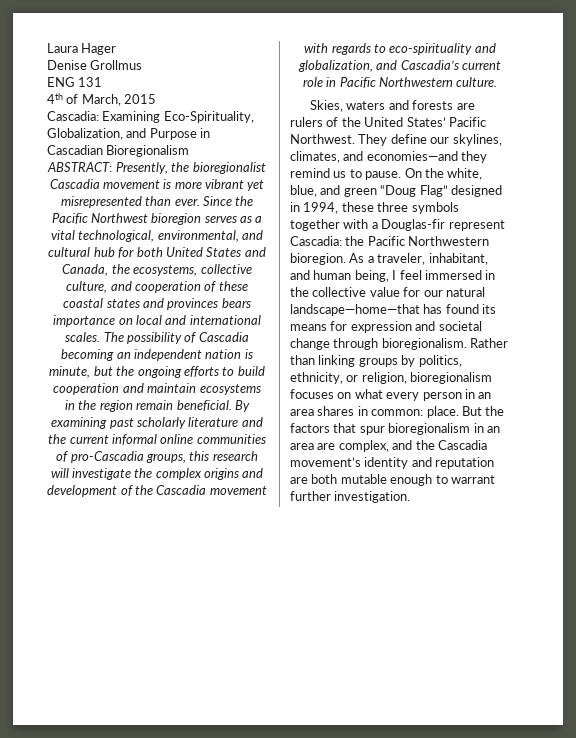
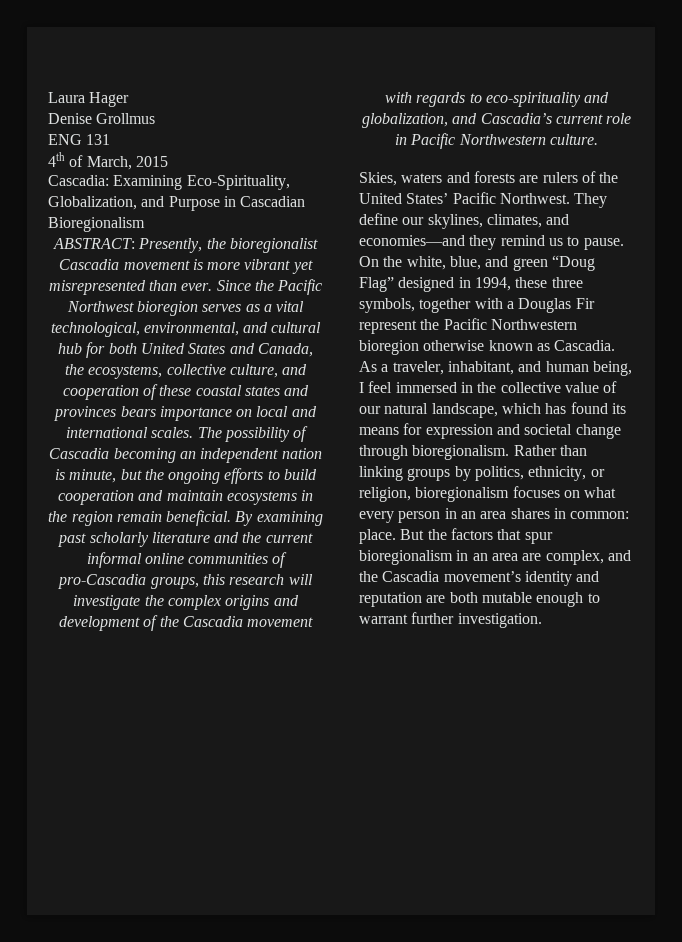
- On the white, blue, and green “Doug Flag” designed in 1994, these three symbols together with a Douglas-fir represent Cascadia: the Pacific Northwestern bioregion.
+ On the white, blue, and green “Doug Flag” designed in 1994, these three symbols, together with a Douglas Fir represent the Pacific Northwestern bioregion otherwise known as Cascadia.
- As a traveler, inhabitant, and human being, I feel immersed in the collective value for our natural landscape—home—that has found its means for expression and societal change through bioregionalism.
+ As a traveler, inhabitant, and human being, I feel immersed in the collective value of our natural landscape, which has found its means for expression and societal change through bioregionalism.

